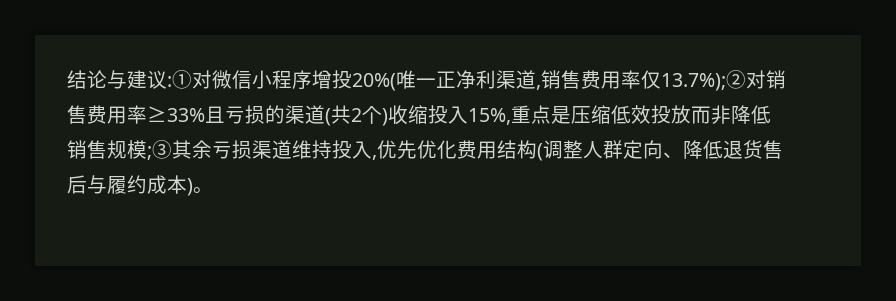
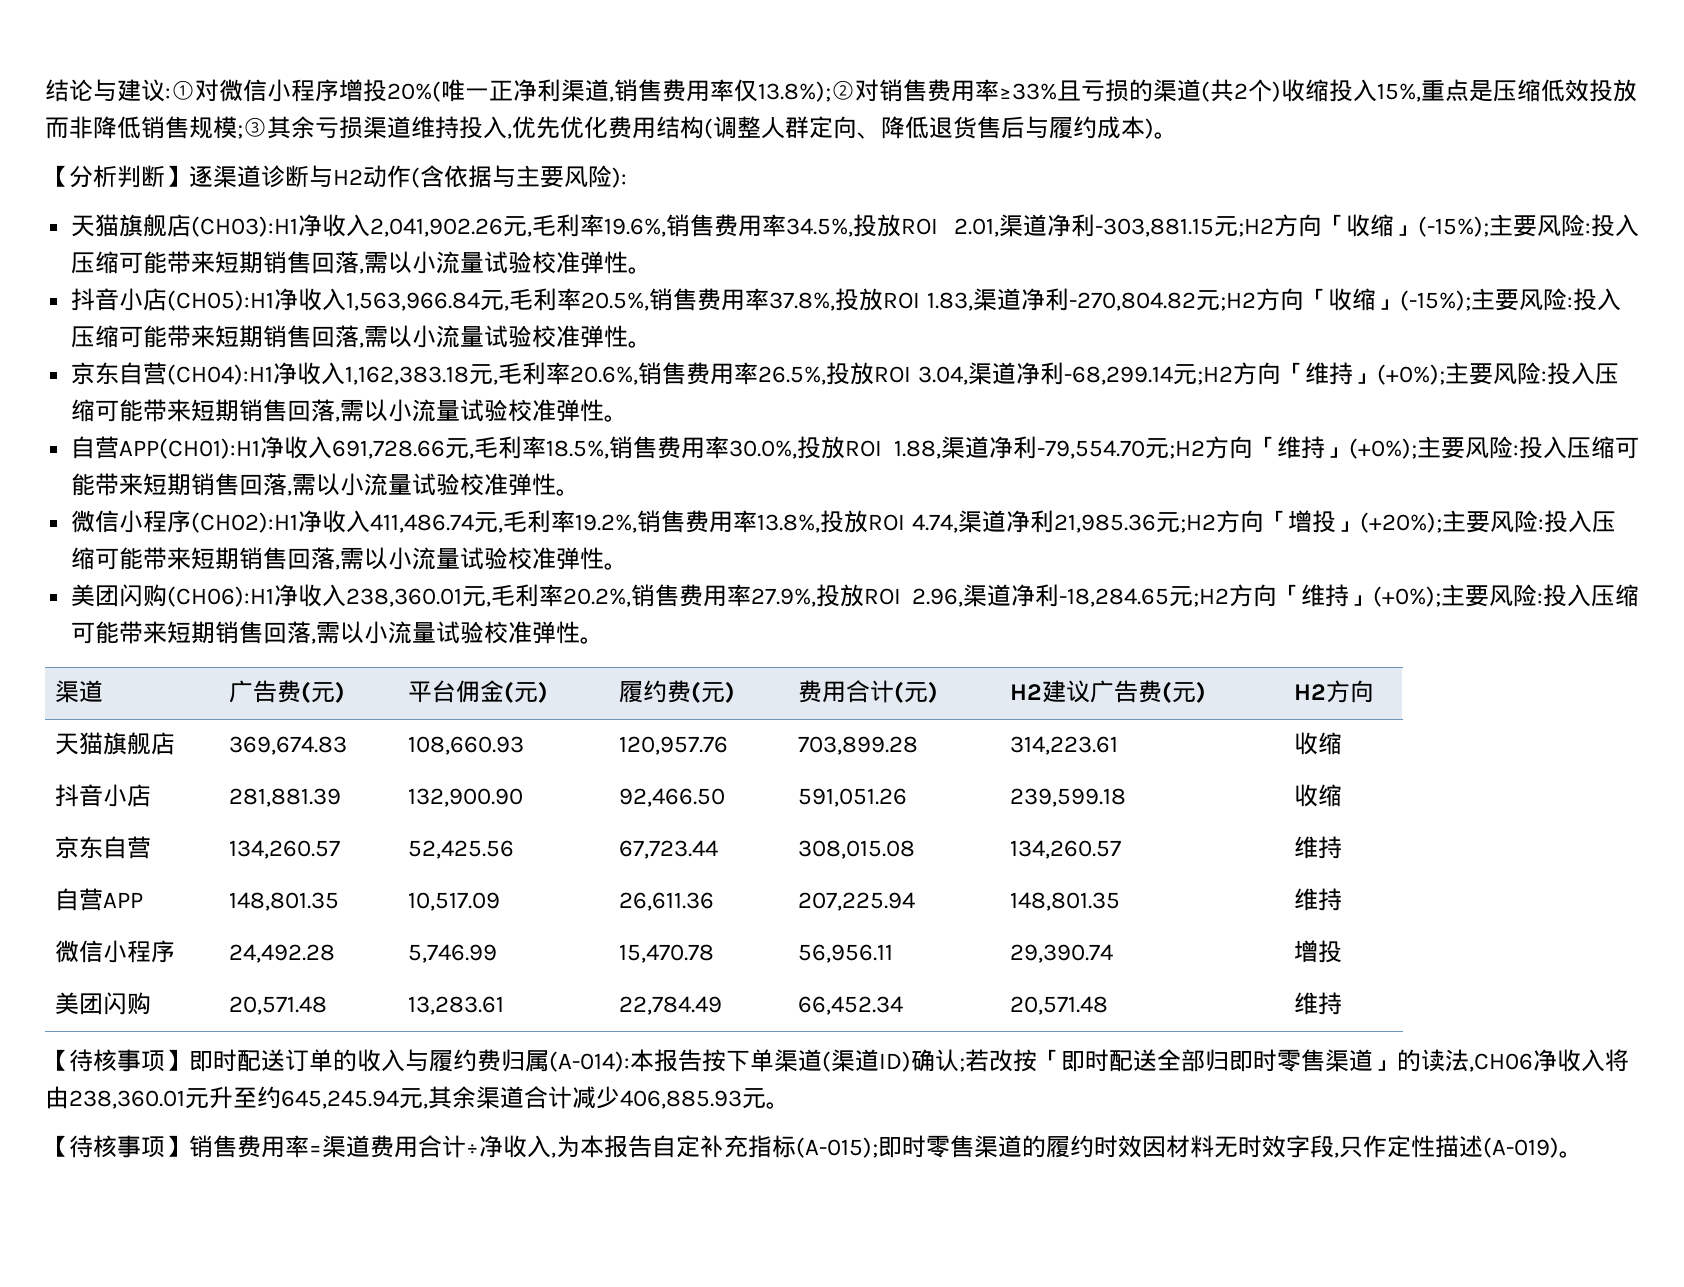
- 结论与建议:①对微信小程序增投20%(唯一正净利渠道,销售费用率仅13.7%);②对销售费用率≥33%且亏损的渠道(共2个)收缩投入15%,重点是压缩低效投放而非降低销售规模;③其余亏损渠道维持投入,优先优化费用结构(调整人群定向、降低退货售后与履约成本)。
+ 结论与建议:①对微信小程序增投20%(唯一正净利渠道,销售费用率仅13.8%);②对销售费用率≥33%且亏损的渠道(共2个)收缩投入15%,重点是压缩低效投放而非降低销售规模;③其余亏损渠道维持投入,优先优化费用结构(调整人群定向、降低退货售后与履约成本)。
+ 【分析判断】逐渠道诊断与H2动作(含依据与主要风险):
+ 天猫旗舰店(CH03):H1净收入2,041,902.26元,毛利率19.6%,销售费用率34.5%,投放ROI 2.01,渠道净利-303,881.15元;H2方向「收缩」(-15%);主要风险:投入压缩可能带来短期销售回落,需以小流量试验校准弹性。
+ 抖音小店(CH05):H1净收入1,563,966.84元,毛利率20.5%,销售费用率37.8%,投放ROI 1.83,渠道净利-270,804.82元;H2方向「收缩」(-15%);主要风险:投入压缩可能带来短期销售回落,需以小流量试验校准弹性。
+ 京东自营(CH04):H1净收入1,162,383.18元,毛利率20.6%,销售费用率26.5%,投放ROI 3.04,渠道净利-68,299.14元;H2方向「维持」(+0%);主要风险:投入压缩可能带来短期销售回落,需以小流量试验校准弹性。
+ 自营APP(CH01):H1净收入691,728.66元,毛利率18.5%,销售费用率30.0%,投放ROI 1.88,渠道净利-79,554.70元;H2方向「维持」(+0%);主要风险:投入压缩可能带来短期销售回落,需以小流量试验校准弹性。
+ 微信小程序(CH02):H1净收入411,486.74元,毛利率19.2%,销售费用率13.8%,投放ROI 4.74,渠道净利21,985.36元;H2方向「增投」(+20%);主要风险:投入压缩可能带来短期销售回落,需以小流量试验校准弹性。
+ 美团闪购(CH06):H1净收入238,360.01元,毛利率20.2%,销售费用率27.9%,投放ROI 2.96,渠道净利-18,284.65元;H2方向「维持」(+0%);主要风险:投入压缩可能带来短期销售回落,需以小流量试验校准弹性。
+ 渠道 | 广告费(元) | 平台佣金(元) | 履约费(元) | 费用合计(元) | H2建议广告费(元) | H2方向
+ 天猫旗舰店 | 369,674.83 | 108,660.93 | 120,957.76 | 703,899.28 | 314,223.61 | 收缩
+ 抖音小店 | 281,881.39 | 132,900.90 | 92,466.50 | 591,051.26 | 239,599.18 | 收缩
+ 京东自营 | 134,260.57 | 52,425.56 | 67,723.44 | 308,015.08 | 134,260.57 | 维持
+ 自营APP | 148,801.35 | 10,517.09 | 26,611.36 | 207,225.94 | 148,801.35 | 维持
+ 微信小程序 | 24,492.28 | 5,746.99 | 15,470.78 | 56,956.11 | 29,390.74 | 增投
+ 美团闪购 | 20,571.48 | 13,283.61 | 22,784.49 | 66,452.34 | 20,571.48 | 维持
+ 【待核事项】即时配送订单的收入与履约费归属(A-014):本报告按下单渠道(渠道ID)确认;若改按「即时配送全部归即时零售渠道」的读法,CH06净收入将由238,360.01元升至约645,245.94元,其余渠道合计减少406,885.93元。
+ 【待核事项】销售费用率=渠道费用合计÷净收入,为本报告自定补充指标(A-015);即时零售渠道的履约时效因材料无时效字段,只作定性描述(A-019)。

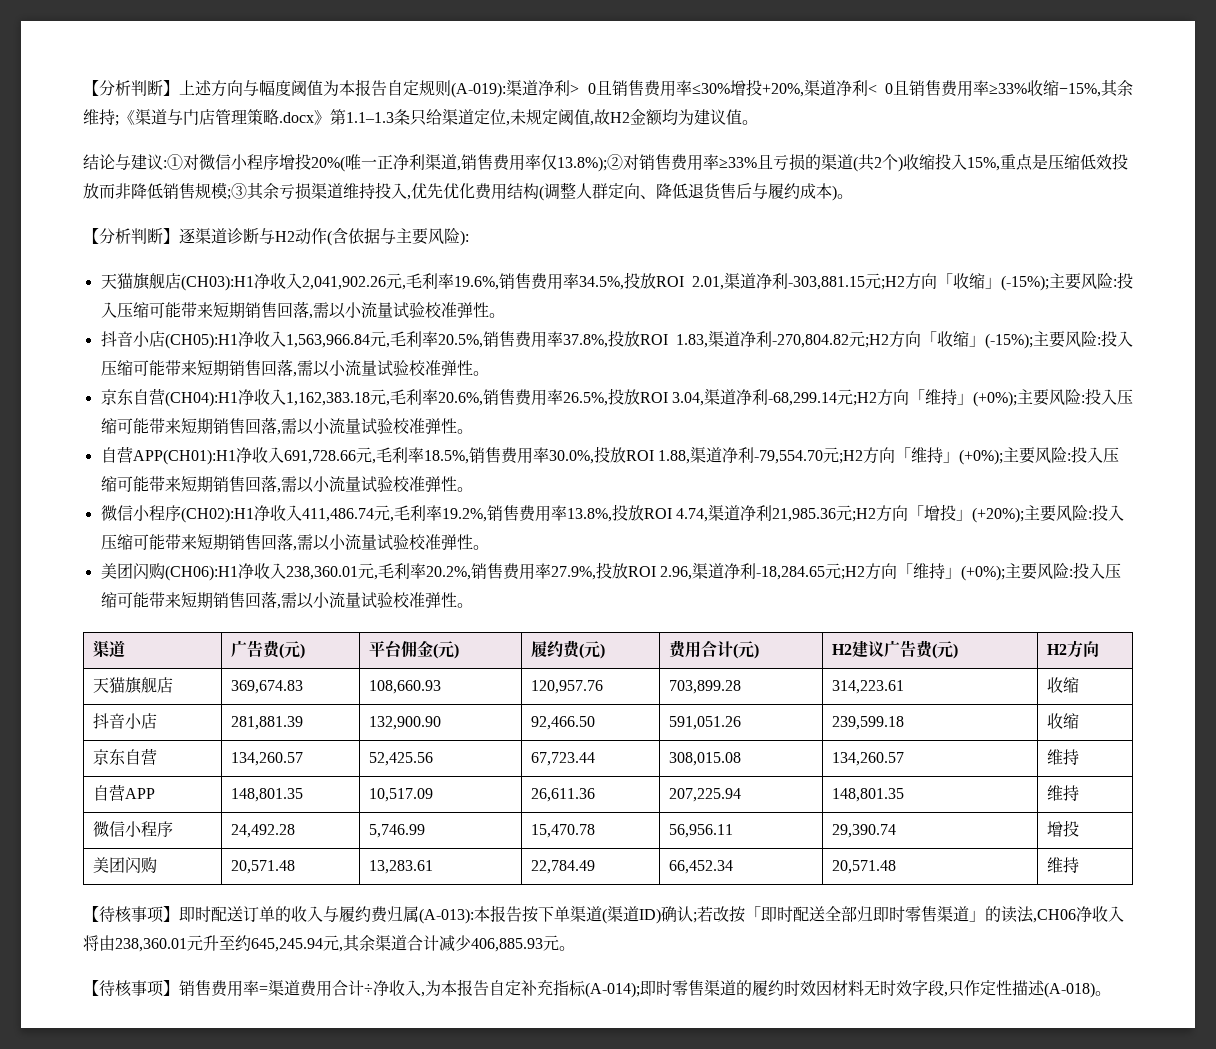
+ 【分析判断】上述方向与幅度阈值为本报告自定规则(A-019):渠道净利> 0且销售费用率≤30%增投+20%,渠道净利< 0且销售费用率≥33%收缩−15%,其余维持;《渠道与门店管理策略.docx》第1.1–1.3条只给渠道定位,未规定阈值,故H2金额均为建议值。
- 【待核事项】即时配送订单的收入与履约费归属(A-014):本报告按下单渠道(渠道ID)确认;若改按「即时配送全部归即时零售渠道」的读法,CH06净收入将由238,360.01元升至约645,245.94元,其余渠道合计减少406,885.93元。
+ 【待核事项】即时配送订单的收入与履约费归属(A-013):本报告按下单渠道(渠道ID)确认;若改按「即时配送全部归即时零售渠道」的读法,CH06净收入将由238,360.01元升至约645,245.94元,其余渠道合计减少406,885.93元。
- 【待核事项】销售费用率=渠道费用合计÷净收入,为本报告自定补充指标(A-015);即时零售渠道的履约时效因材料无时效字段,只作定性描述(A-019)。
+ 【待核事项】销售费用率=渠道费用合计÷净收入,为本报告自定补充指标(A-014);即时零售渠道的履约时效因材料无时效字段,只作定性描述(A-018)。

